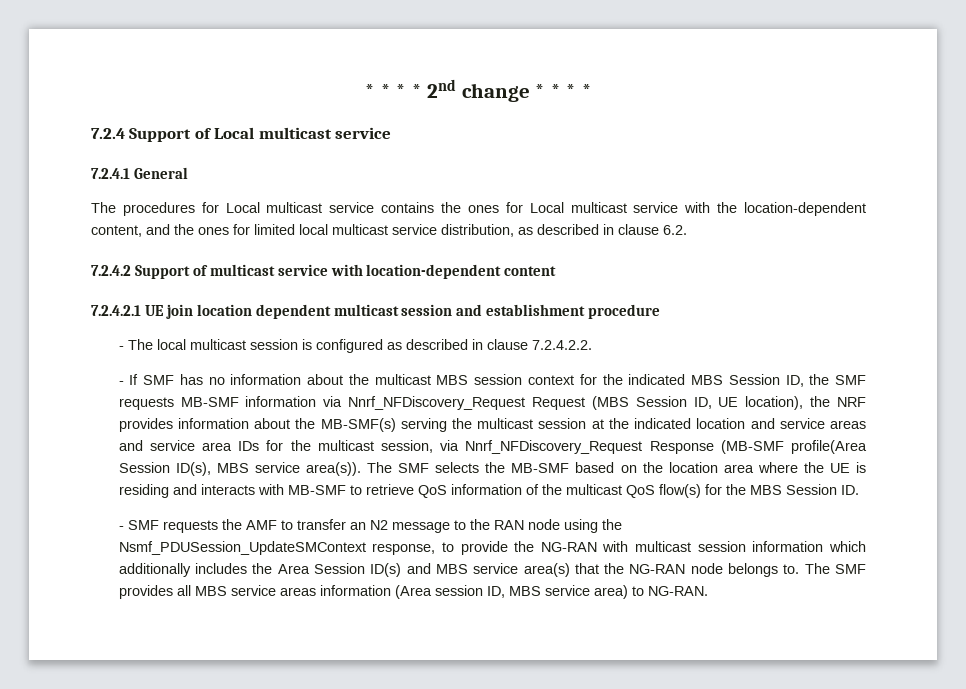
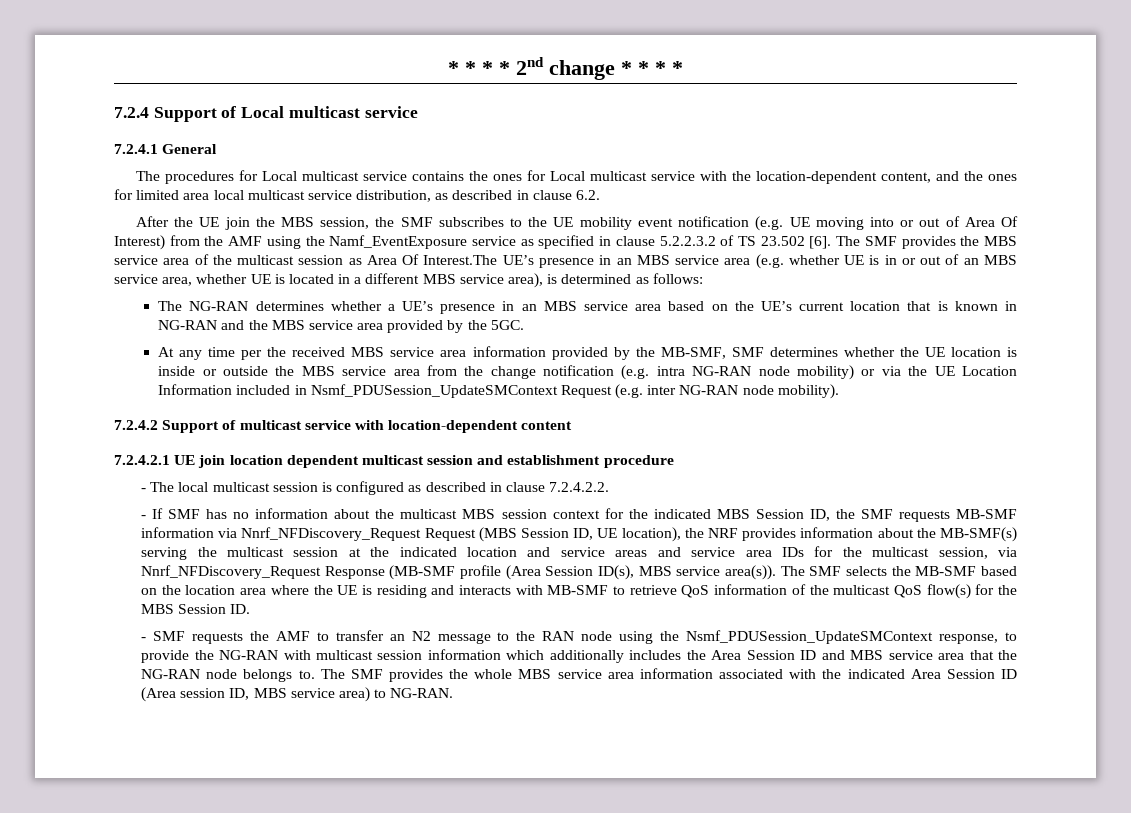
- The procedures for Local multicast service contains the ones for Local multicast service with the location-dependent content, and the ones for limited local multicast service distribution, as described in clause 6.2.
+ The procedures for Local multicast service contains the ones for Local multicast service with the location-dependent content, and the ones for limited area local multicast service distribution, as described in clause 6.2.
+ After the UE join the MBS session, the SMF subscribes to the UE mobility event notification (e.g. UE moving into or out of Area Of Interest) from the AMF using the Namf_EventExposure service as specified in clause 5.2.2.3.2 of TS 23.502 [6]. The SMF provides the MBS service area of the multicast session as Area Of Interest.The UE’s presence in an MBS service area (e.g. whether UE is in or out of an MBS service area, whether UE is located in a different MBS service area), is determined as follows:
+ The NG-RAN determines whether a UE’s presence in an MBS service area based on the UE’s current location that is known in NG-RAN and the MBS service area provided by the 5GC.
+ At any time per the received MBS service area information provided by the MB-SMF, SMF determines whether the UE location is inside or outside the MBS service area from the change notification (e.g. intra NG-RAN node mobility) or via the UE Location Information included in Nsmf_PDUSession_UpdateSMContext Request (e.g. inter NG-RAN node mobility).
- - If SMF has no information about the multicast MBS session context for the indicated MBS Session ID, the SMF requests MB-SMF information via Nnrf_NFDiscovery_Request Request (MBS Session ID, UE location), the NRF provides information about the MB-SMF(s) serving the multicast session at the indicated location and service areas and service area IDs for the multicast session, via Nnrf_NFDiscovery_Request Response (MB-SMF profile(Area Session ID(s), MBS service area(s)).
+ - If SMF has no information about the multicast MBS session context for the indicated MBS Session ID, the SMF requests MB-SMF information via Nnrf_NFDiscovery_Request Request (MBS Session ID, UE location), the NRF provides information about the MB-SMF(s) serving the multicast session at the indicated location and service areas and service area IDs for the multicast session, via Nnrf_NFDiscovery_Request Response (MB-SMF profile (Area Session ID(s), MBS service area(s)).
- - SMF requests the AMF to transfer an N2 message to the RAN node using the Nsmf_PDUSession_UpdateSMContext response, to provide the NG-RAN with multicast session information which additionally includes the Area Session ID(s) and MBS service area(s) that the NG-RAN node belongs to.
+ - SMF requests the AMF to transfer an N2 message to the RAN node using the Nsmf_PDUSession_UpdateSMContext response, to provide the NG-RAN with multicast session information which additionally includes the Area Session ID and MBS service area that the NG-RAN node belongs to.
- The SMF provides all MBS service areas information (Area session ID, MBS service area) to NG-RAN.
+ The SMF provides the whole MBS service area information associated with the indicated Area Session ID (Area session ID, MBS service area) to NG-RAN.

